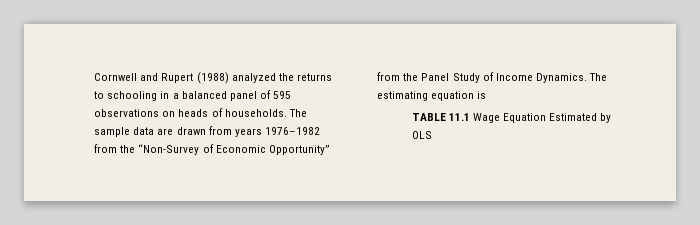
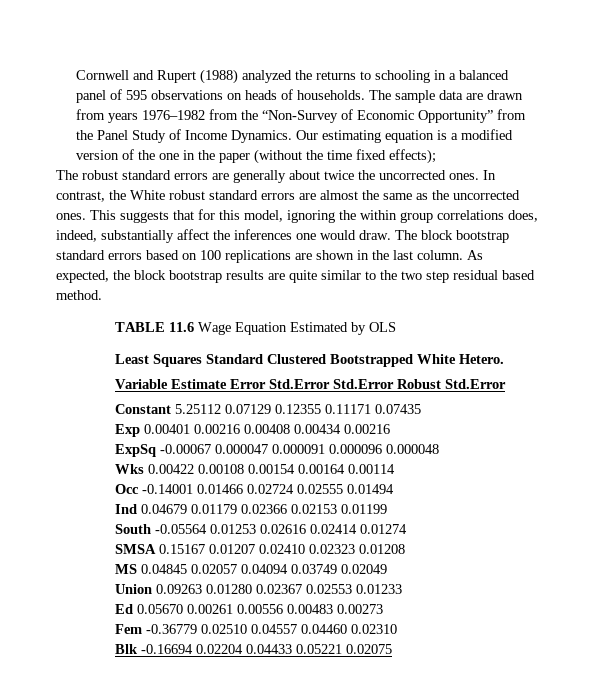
- The estimating equation is
+ Our estimating equation is a modified version of the one in the paper (without the time fixed effects);
+ The robust standard errors are generally about twice the uncorrected ones. In contrast, the White robust standard errors are almost the same as the uncorrected ones. This suggests that for this model, ignoring the within group correlations does, indeed, substantially affect the inferences one would draw. The block bootstrap standard errors based on 100 replications are shown in the last column. As expected, the block bootstrap results are quite similar to the two step residual based method.
- TABLE 11.1 Wage Equation Estimated by OLS
+ TABLE 11.6 Wage Equation Estimated by OLS
+ Least Squares Standard Clustered Bootstrapped White Hetero.
+ Variable Estimate Error Std.Error Std.Error Robust Std.Error
+ Constant 5.25112 0.07129 0.12355 0.11171 0.07435
+ Exp 0.00401 0.00216 0.00408 0.00434 0.00216
+ ExpSq -0.00067 0.000047 0.000091 0.000096 0.000048
+ Wks 0.00422 0.00108 0.00154 0.00164 0.00114
+ Occ -0.14001 0.01466 0.02724 0.02555 0.01494
+ Ind 0.04679 0.01179 0.02366 0.02153 0.01199
+ South -0.05564 0.01253 0.02616 0.02414 0.01274
+ SMSA 0.15167 0.01207 0.02410 0.02323 0.01208
+ MS 0.04845 0.02057 0.04094 0.03749 0.02049
+ Union 0.09263 0.01280 0.02367 0.02553 0.01233
+ Ed 0.05670 0.00261 0.00556 0.00483 0.00273
+ Fem -0.36779 0.02510 0.04557 0.04460 0.02310
+ Blk -0.16694 0.02204 0.04433 0.05221 0.02075

